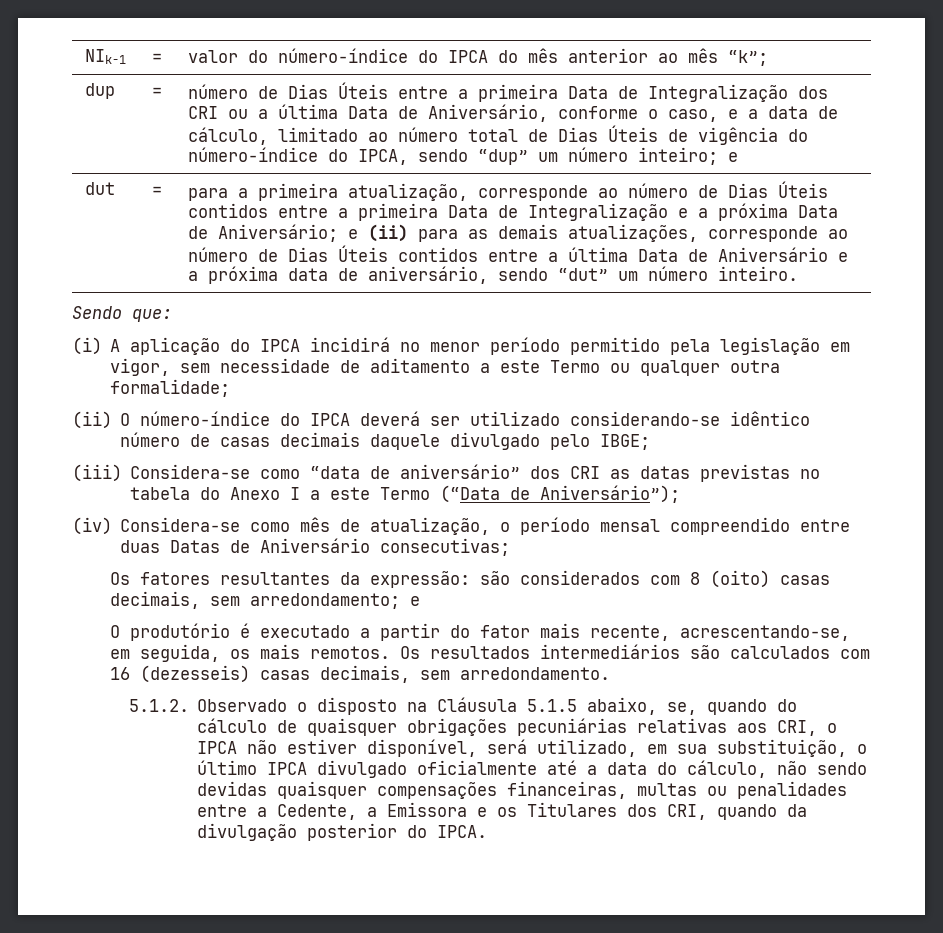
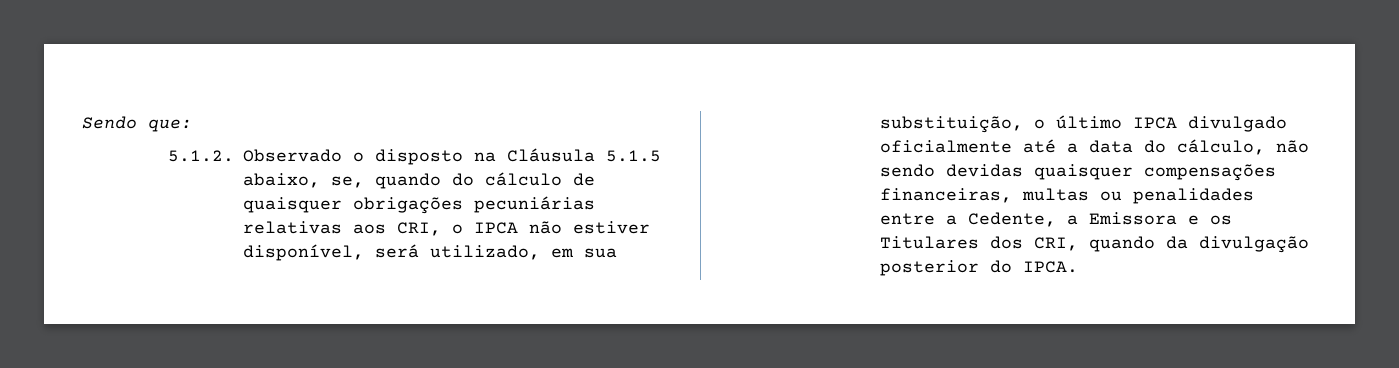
- NIk-1 | = | valor do número-índice do IPCA do mês anterior ao mês “k”;
- dup | = | número de Dias Úteis entre a primeira Data de Integralização dos CRI ou a última Data de Aniversário, conforme o caso, e a data de cálculo, limitado ao número total de Dias Úteis de vigência do número-índice do IPCA, sendo “dup” um número inteiro; e
- dut | = | para a primeira atualização, corresponde ao número de Dias Úteis contidos entre a primeira Data de Integralização e a próxima Data de Aniversário; e (ii) para as demais atualizações, corresponde ao número de Dias Úteis contidos entre a última Data de Aniversário e a próxima data de aniversário, sendo “dut” um número inteiro.
  Sendo que:
- (i) A aplicação do IPCA incidirá no menor período permitido pela legislação em vigor, sem necessidade de aditamento a este Termo ou qualquer outra formalidade;
- (ii) O número-índice do IPCA deverá ser utilizado considerando-se idêntico número de casas decimais daquele divulgado pelo IBGE;
- (iii) Considera-se como “data de aniversário” dos CRI as datas previstas no tabela do Anexo I a este Termo (“Data de Aniversário”);
- (iv) Considera-se como mês de atualização, o período mensal compreendido entre duas Datas de Aniversário consecutivas;
- Os fatores resultantes da expressão: são considerados com 8 (oito) casas decimais, sem arredondamento; e
- O produtório é executado a partir do fator mais recente, acrescentando-se, em seguida, os mais remotos. Os resultados intermediários são calculados com 16 (dezesseis) casas decimais, sem arredondamento.

